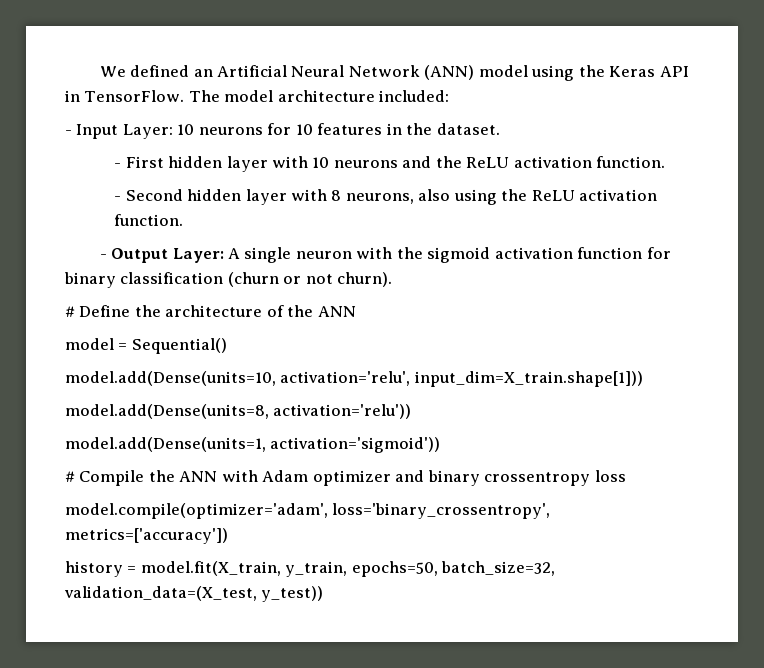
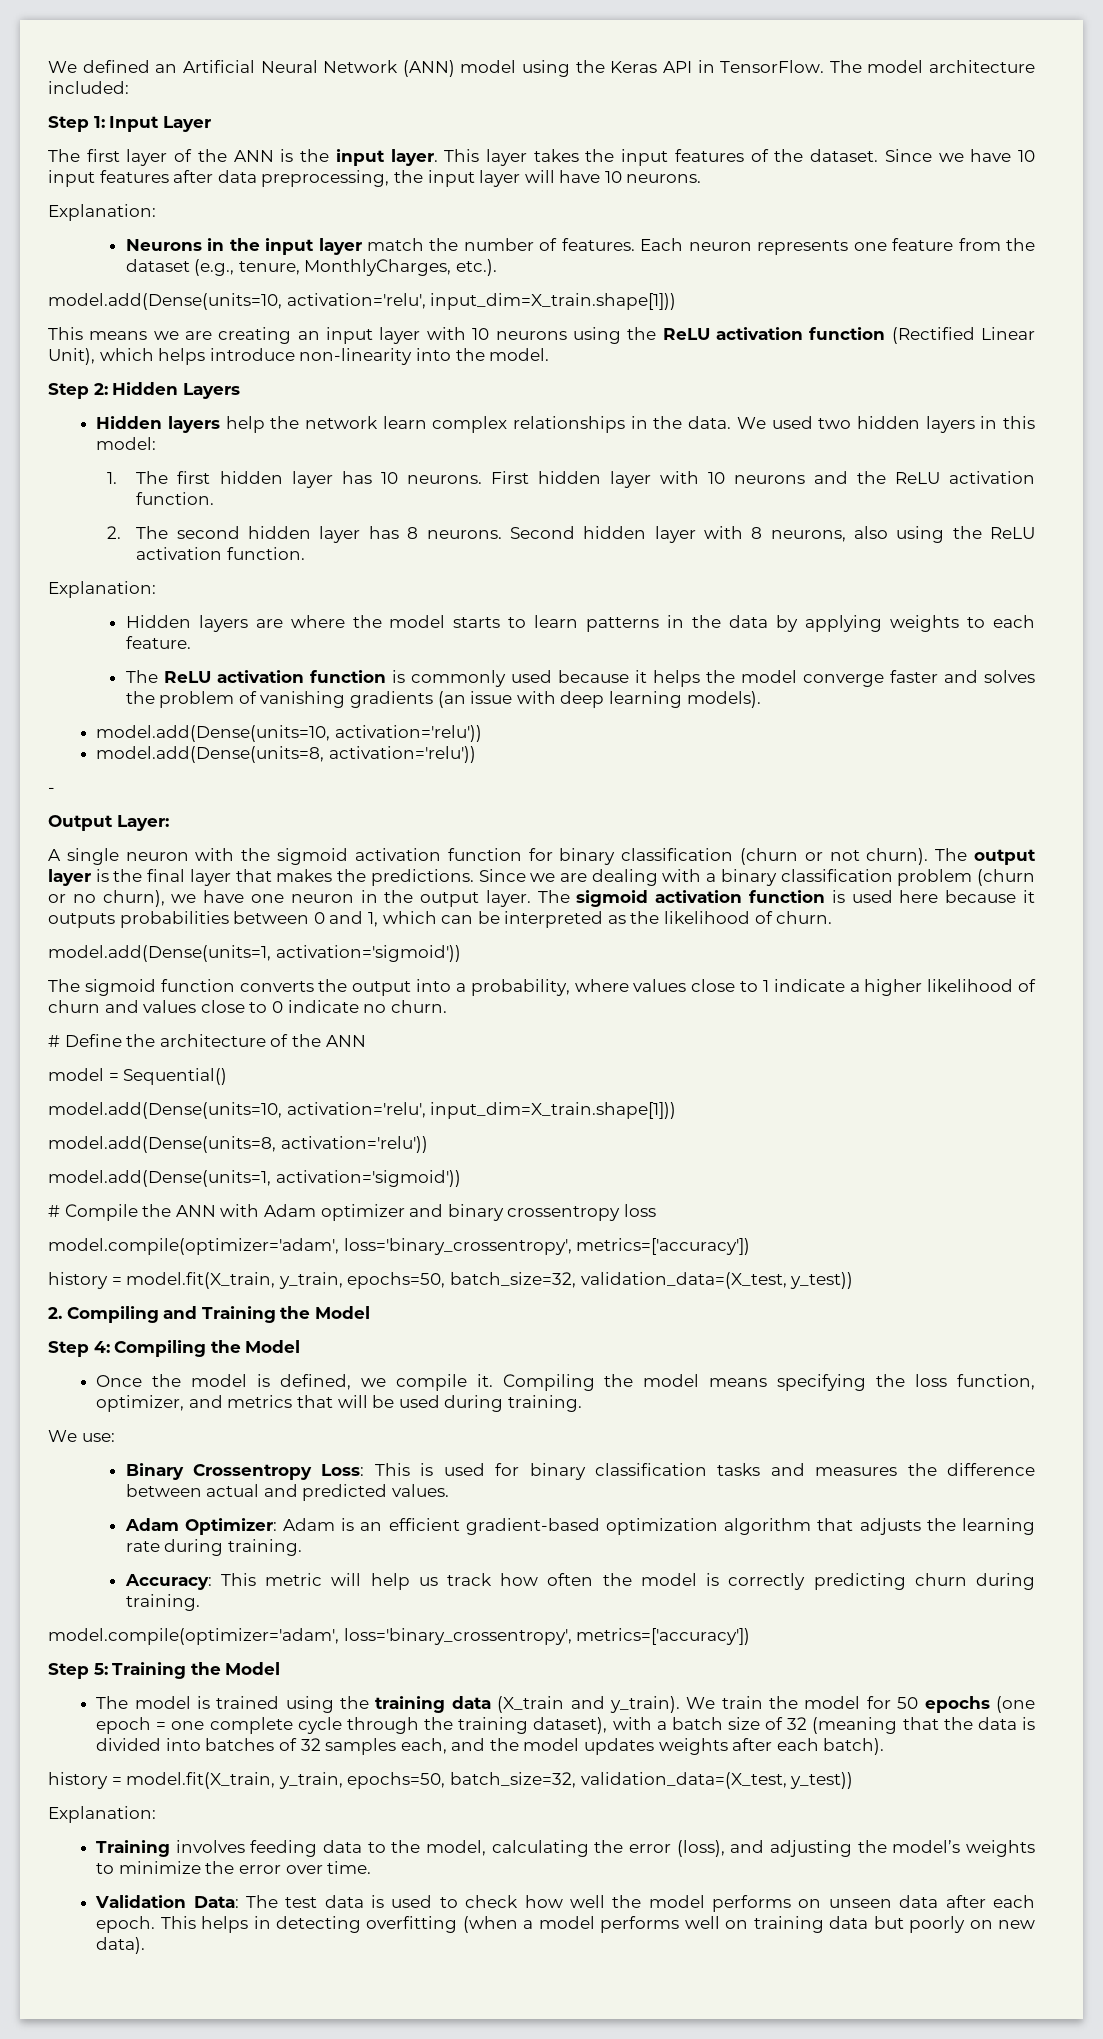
- - Input Layer: 10 neurons for 10 features in the dataset.
- - First hidden layer with 10 neurons and the ReLU activation function.
+ Step 1: Input Layer
+ The first layer of the ANN is the input layer. This layer takes the input features of the dataset. Since we have 10 input features after data preprocessing, the input layer will have 10 neurons.
+ Explanation:
+ Neurons in the input layer match the number of features. Each neuron represents one feature from the dataset (e.g., tenure, MonthlyCharges, etc.).
+ model.add(Dense(units=10, activation='relu', input_dim=X_train.shape[1]))
+ This means we are creating an input layer with 10 neurons using the ReLU activation function (Rectified Linear Unit), which helps introduce non-linearity into the model.
+ Step 2: Hidden Layers
+ Hidden layers help the network learn complex relationships in the data. We used two hidden layers in this model:
+ 1. The first hidden layer has 10 neurons. First hidden layer with 10 neurons and the ReLU activation function.
- - Second hidden layer with 8 neurons, also using the ReLU activation function.
- - Output Layer: A single neuron with the sigmoid activation function for binary classification (churn or not churn).
+ 2. The second hidden layer has 8 neurons. Second hidden layer with 8 neurons, also using the ReLU activation function.
+ Explanation:
+ Hidden layers are where the model starts to learn patterns in the data by applying weights to each feature.
+ The ReLU activation function is commonly used because it helps the model converge faster and solves the problem of vanishing gradients (an issue with deep learning models).
+ model.add(Dense(units=10, activation='relu'))
+ model.add(Dense(units=8, activation='relu'))
+ -
+ Output Layer:
+ A single neuron with the sigmoid activation function for binary classification (churn or not churn). The output layer is the final layer that makes the predictions. Since we are dealing with a binary classification problem (churn or no churn), we have one neuron in the output layer. The sigmoid activation function is used here because it outputs probabilities between 0 and 1, which can be interpreted as the likelihood of churn.
+ model.add(Dense(units=1, activation='sigmoid'))
+ The sigmoid function converts the output into a probability, where values close to 1 indicate a higher likelihood of churn and values close to 0 indicate no churn.
+ 2. Compiling and Training the Model
+ Step 4: Compiling the Model
+ Once the model is defined, we compile it. Compiling the model means specifying the loss function, optimizer, and metrics that will be used during training.
+ We use:
+ Binary Crossentropy Loss: This is used for binary classification tasks and measures the difference between actual and predicted values.
+ Adam Optimizer: Adam is an efficient gradient-based optimization algorithm that adjusts the learning rate during training.
+ Accuracy: This metric will help us track how often the model is correctly predicting churn during training.
+ model.compile(optimizer='adam', loss='binary_crossentropy', metrics=['accuracy'])
+ Step 5: Training the Model
+ The model is trained using the training data (X_train and y_train). We train the model for 50 epochs (one epoch = one complete cycle through the training dataset), with a batch size of 32 (meaning that the data is divided into batches of 32 samples each, and the model updates weights after each batch).
+ history = model.fit(X_train, y_train, epochs=50, batch_size=32, validation_data=(X_test, y_test))
+ Explanation:
+ Training involves feeding data to the model, calculating the error (loss), and adjusting the model’s weights to minimize the error over time.
+ Validation Data: The test data is used to check how well the model performs on unseen data after each epoch. This helps in detecting overfitting (when a model performs well on training data but poorly on new data).

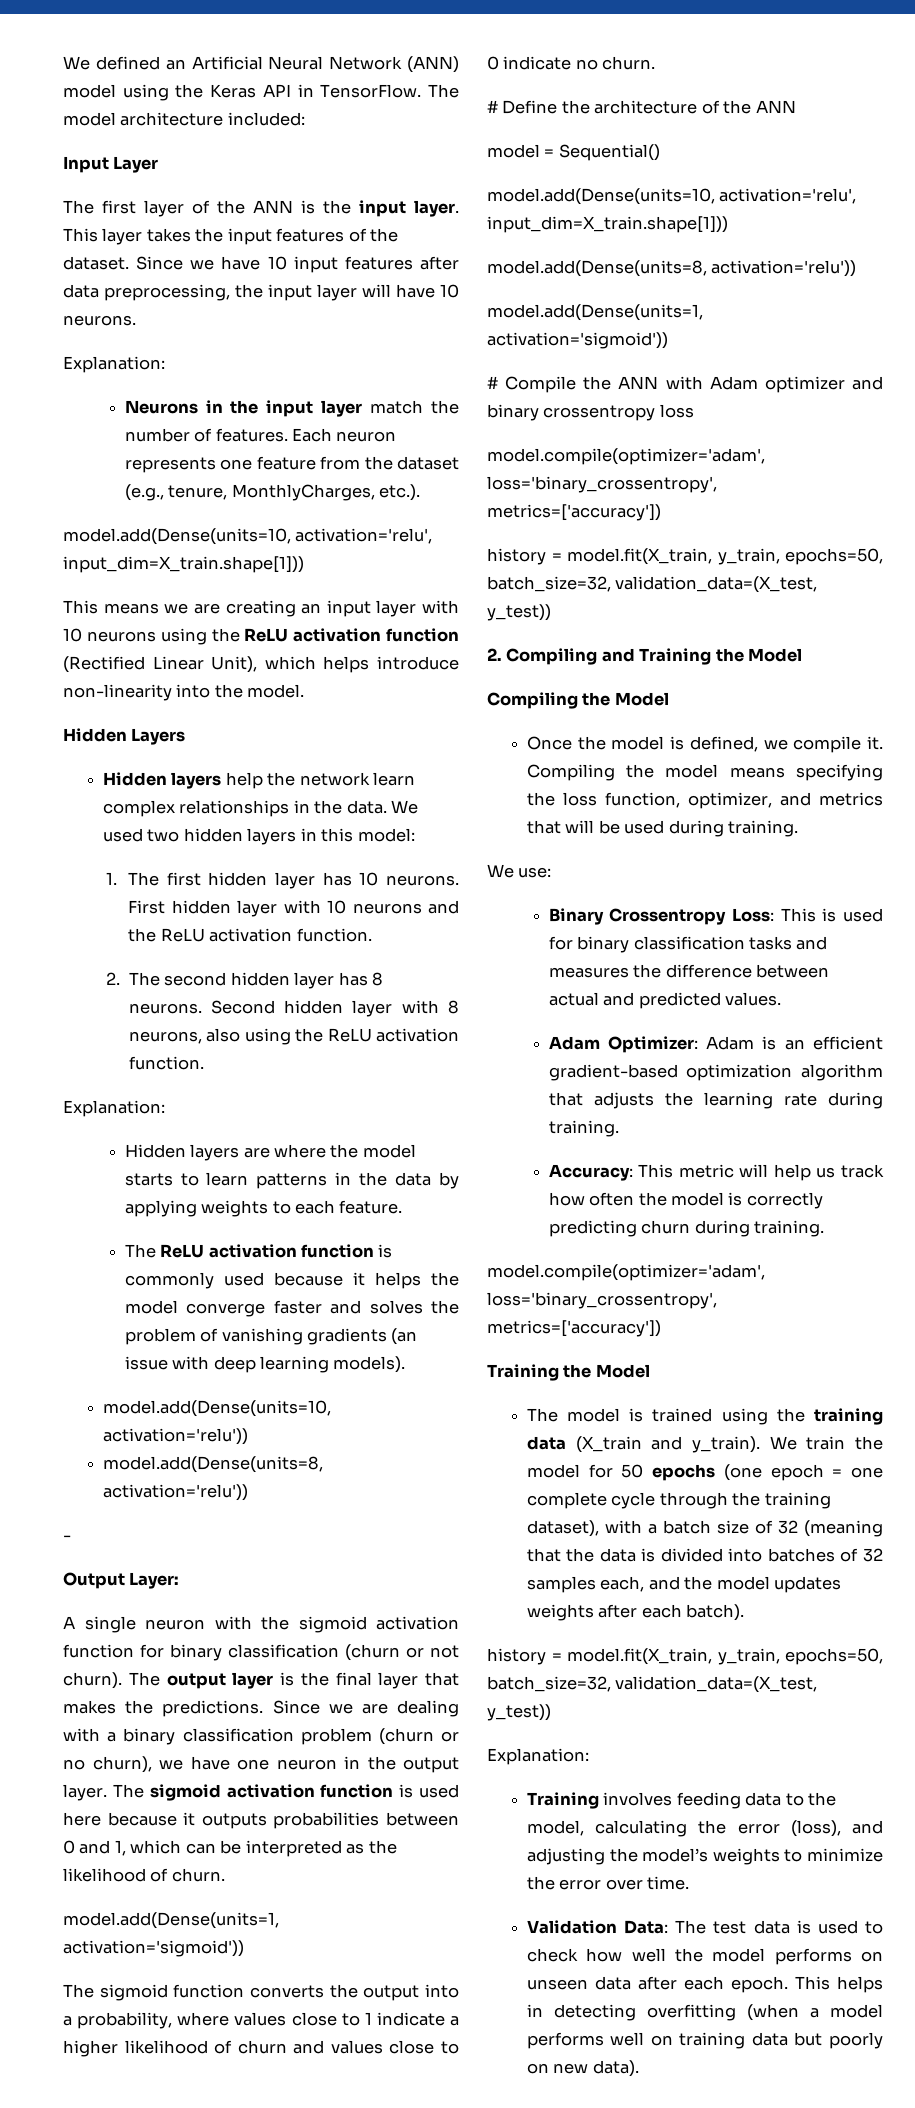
- Step 1: Input Layer
+ Input Layer
- Step 2: Hidden Layers
+ Hidden Layers
- Step 4: Compiling the Model
+ Compiling the Model
  Accuracy: This metric will help us track how often the model is correctly predicting churn during training.
  model.compile(optimizer='adam', loss='binary_crossentropy', metrics=['accuracy'])
- Step 5: Training the Model
+ Training the Model

